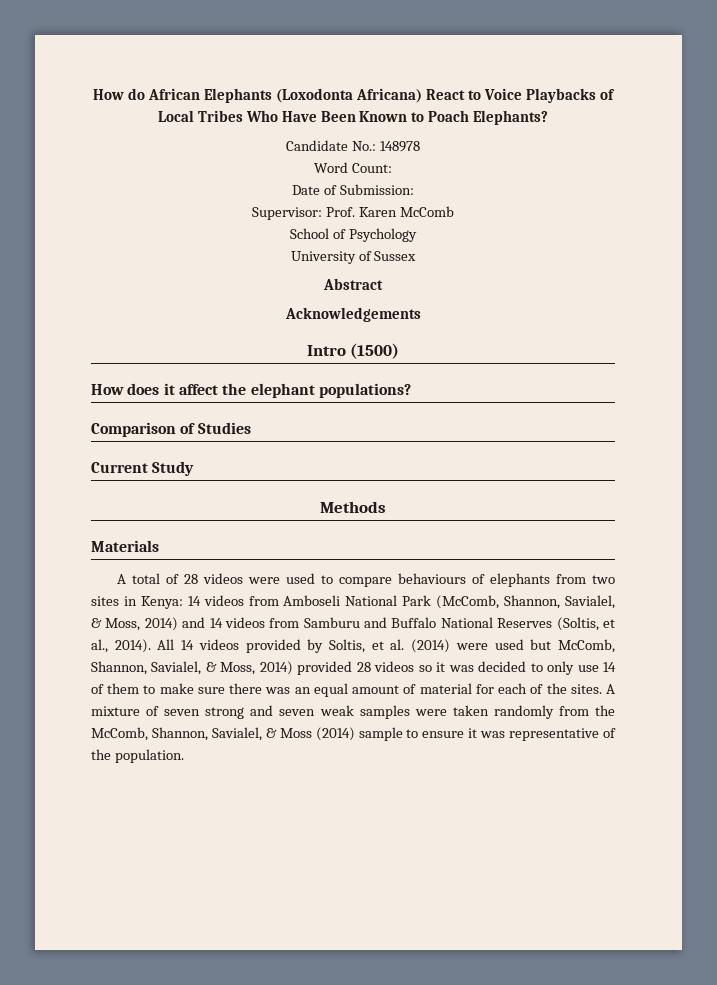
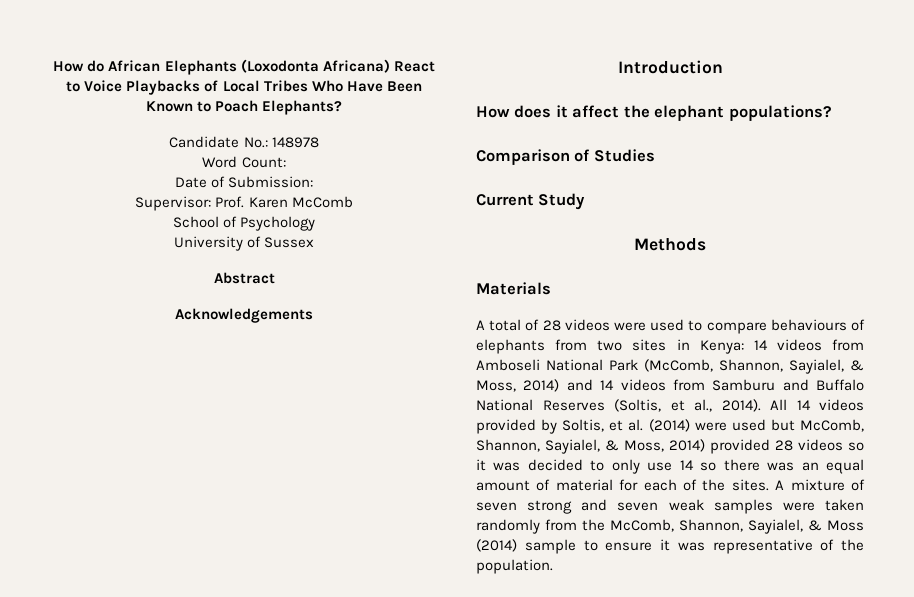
- Intro (1500)
+ Introduction
- A total of 28 videos were used to compare behaviours of elephants from two sites in Kenya: 14 videos from Amboseli National Park (McComb, Shannon, Savialel, & Moss, 2014) and 14 videos from Samburu and Buffalo National Reserves (Soltis, et al., 2014).
+ A total of 28 videos were used to compare behaviours of elephants from two sites in Kenya: 14 videos from Amboseli National Park (McComb, Shannon, Sayialel, & Moss, 2014) and 14 videos from Samburu and Buffalo National Reserves (Soltis, et al., 2014).
- All 14 videos provided by Soltis, et al. (2014) were used but McComb, Shannon, Savialel, & Moss, 2014) provided 28 videos so it was decided to only use 14 of them to make sure there was an equal amount of material for each of the sites.
+ All 14 videos provided by Soltis, et al. (2014) were used but McComb, Shannon, Sayialel, & Moss, 2014) provided 28 videos so it was decided to only use 14 so there was an equal amount of material for each of the sites.
- A mixture of seven strong and seven weak samples were taken randomly from the McComb, Shannon, Savialel, & Moss (2014) sample to ensure it was representative of the population.
+ A mixture of seven strong and seven weak samples were taken randomly from the McComb, Shannon, Sayialel, & Moss (2014) sample to ensure it was representative of the population.

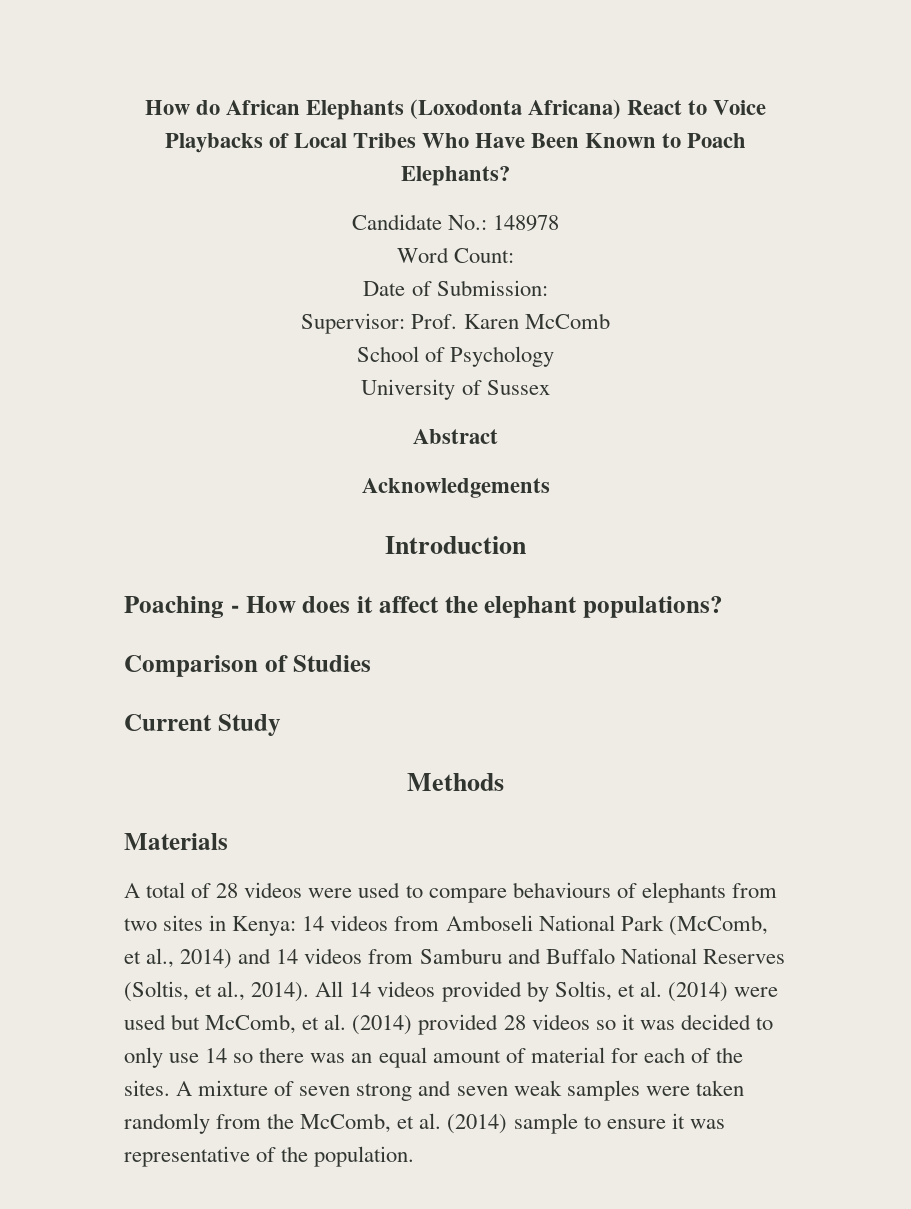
- How does it affect the elephant populations?
+ Poaching - How does it affect the elephant populations?
- A total of 28 videos were used to compare behaviours of elephants from two sites in Kenya: 14 videos from Amboseli National Park (McComb, Shannon, Sayialel, & Moss, 2014) and 14 videos from Samburu and Buffalo National Reserves (Soltis, et al., 2014).
+ A total of 28 videos were used to compare behaviours of elephants from two sites in Kenya: 14 videos from Amboseli National Park (McComb, et al., 2014) and 14 videos from Samburu and Buffalo National Reserves (Soltis, et al., 2014).
- All 14 videos provided by Soltis, et al. (2014) were used but McComb, Shannon, Sayialel, & Moss, 2014) provided 28 videos so it was decided to only use 14 so there was an equal amount of material for each of the sites.
+ All 14 videos provided by Soltis, et al. (2014) were used but McComb, et al. (2014) provided 28 videos so it was decided to only use 14 so there was an equal amount of material for each of the sites.
- A mixture of seven strong and seven weak samples were taken randomly from the McComb, Shannon, Sayialel, & Moss (2014) sample to ensure it was representative of the population.
+ A mixture of seven strong and seven weak samples were taken randomly from the McComb, et al. (2014) sample to ensure it was representative of the population.

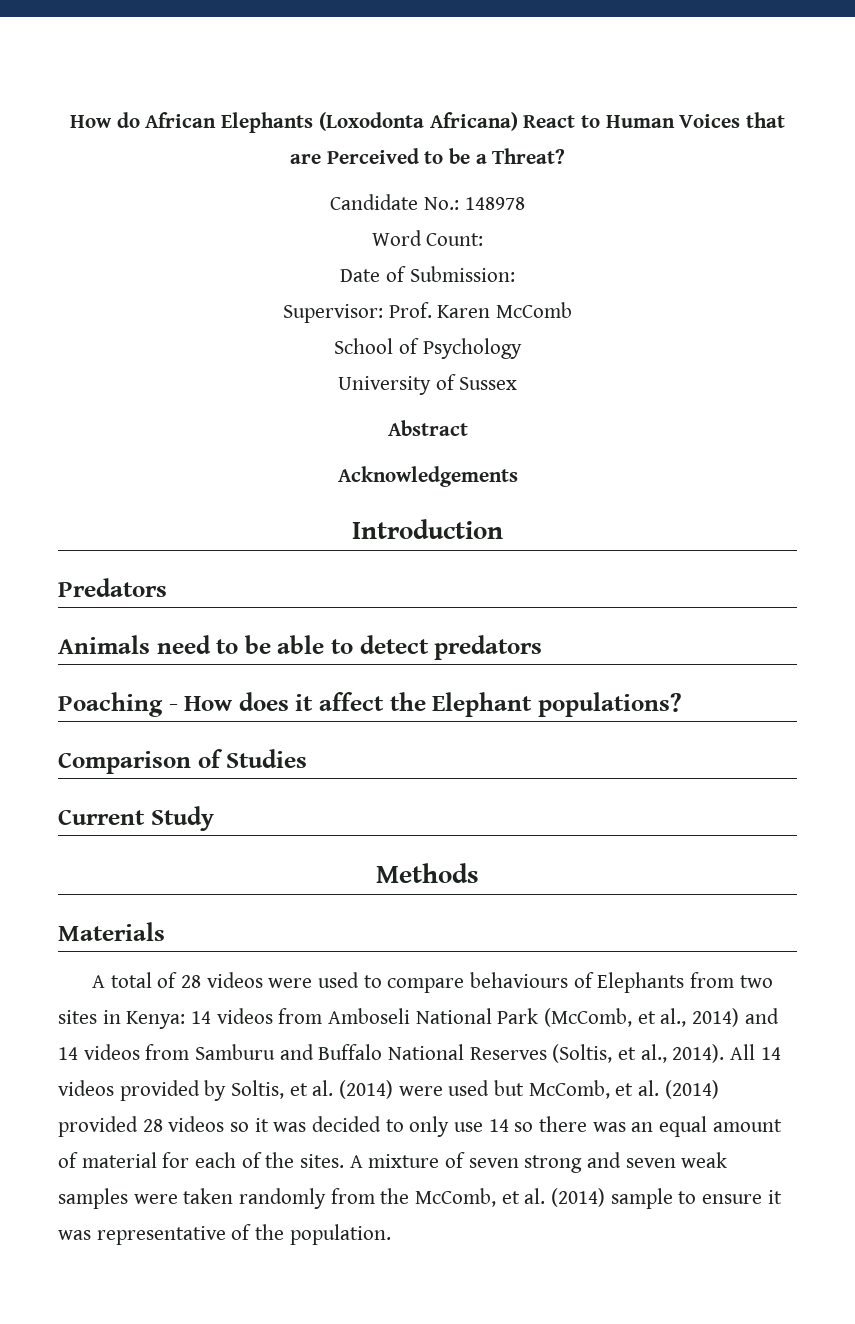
- How do African Elephants (Loxodonta Africana) React to Voice Playbacks of Local Tribes Who Have Been Known to Poach Elephants?
+ How do African Elephants (Loxodonta Africana) React to Human Voices that are Perceived to be a Threat?
+ Predators
+ Animals need to be able to detect predators
- Poaching - How does it affect the elephant populations?
+ Poaching - How does it affect the Elephant populations?
- A total of 28 videos were used to compare behaviours of elephants from two sites in Kenya: 14 videos from Amboseli National Park (McComb, et al., 2014) and 14 videos from Samburu and Buffalo National Reserves (Soltis, et al., 2014).
+ A total of 28 videos were used to compare behaviours of Elephants from two sites in Kenya: 14 videos from Amboseli National Park (McComb, et al., 2014) and 14 videos from Samburu and Buffalo National Reserves (Soltis, et al., 2014).

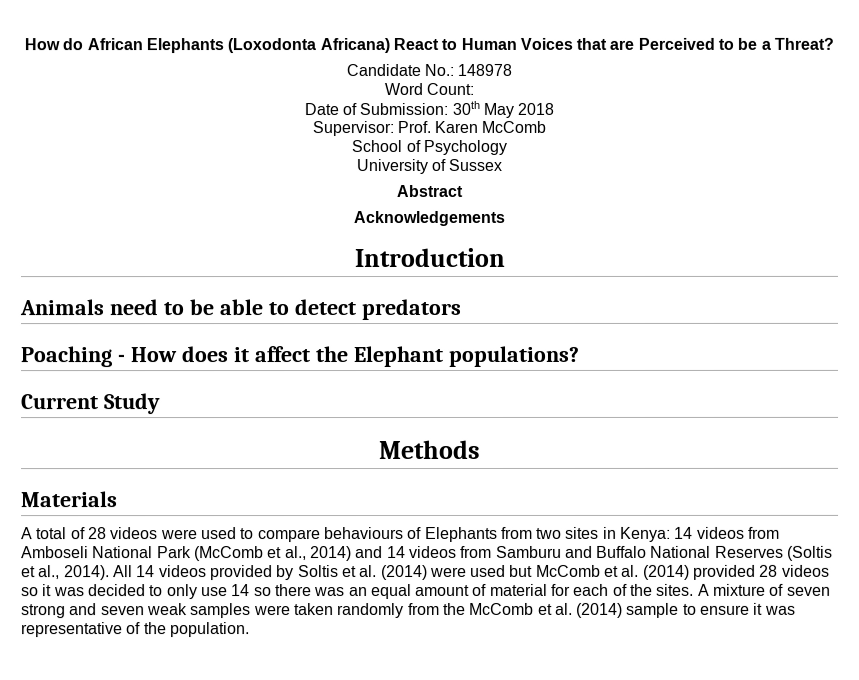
- Date of Submission:
+ Date of Submission: 30th May 2018
- Predators
- Comparison of Studies
- A total of 28 videos were used to compare behaviours of Elephants from two sites in Kenya: 14 videos from Amboseli National Park (McComb, et al., 2014) and 14 videos from Samburu and Buffalo National Reserves (Soltis, et al., 2014).
+ A total of 28 videos were used to compare behaviours of Elephants from two sites in Kenya: 14 videos from Amboseli National Park (McComb et al., 2014) and 14 videos from Samburu and Buffalo National Reserves (Soltis et al., 2014).
- All 14 videos provided by Soltis, et al. (2014) were used but McComb, et al. (2014) provided 28 videos so it was decided to only use 14 so there was an equal amount of material for each of the sites.
+ All 14 videos provided by Soltis et al. (2014) were used but McComb et al. (2014) provided 28 videos so it was decided to only use 14 so there was an equal amount of material for each of the sites.
- A mixture of seven strong and seven weak samples were taken randomly from the McComb, et al. (2014) sample to ensure it was representative of the population.
+ A mixture of seven strong and seven weak samples were taken randomly from the McComb et al. (2014) sample to ensure it was representative of the population.

